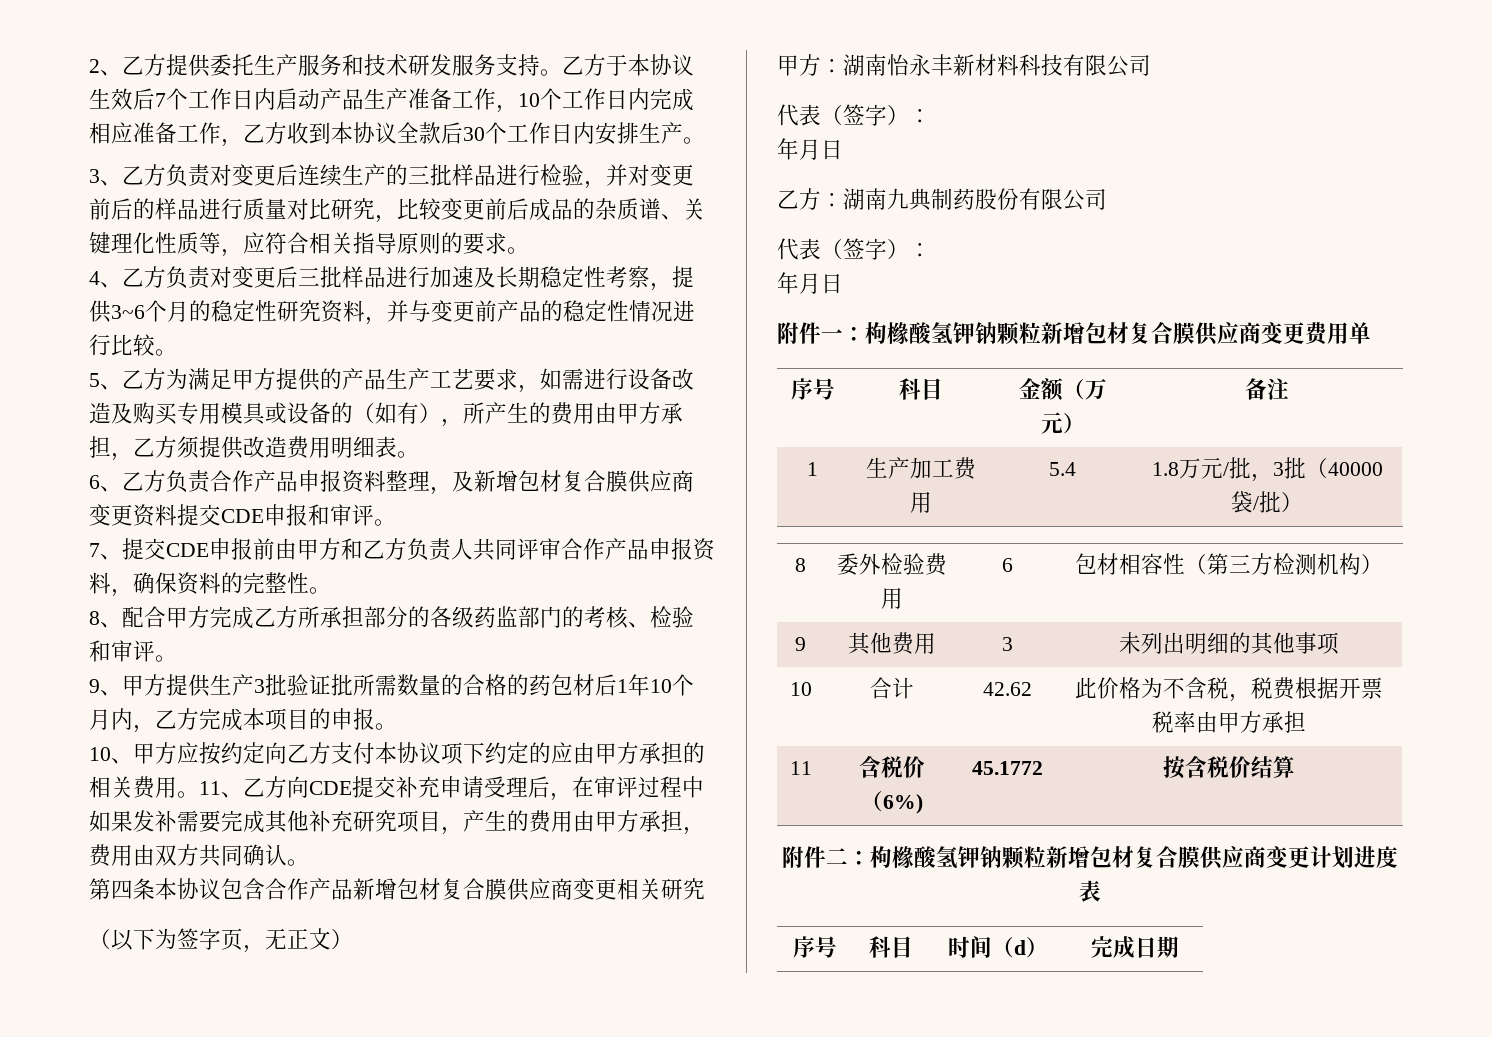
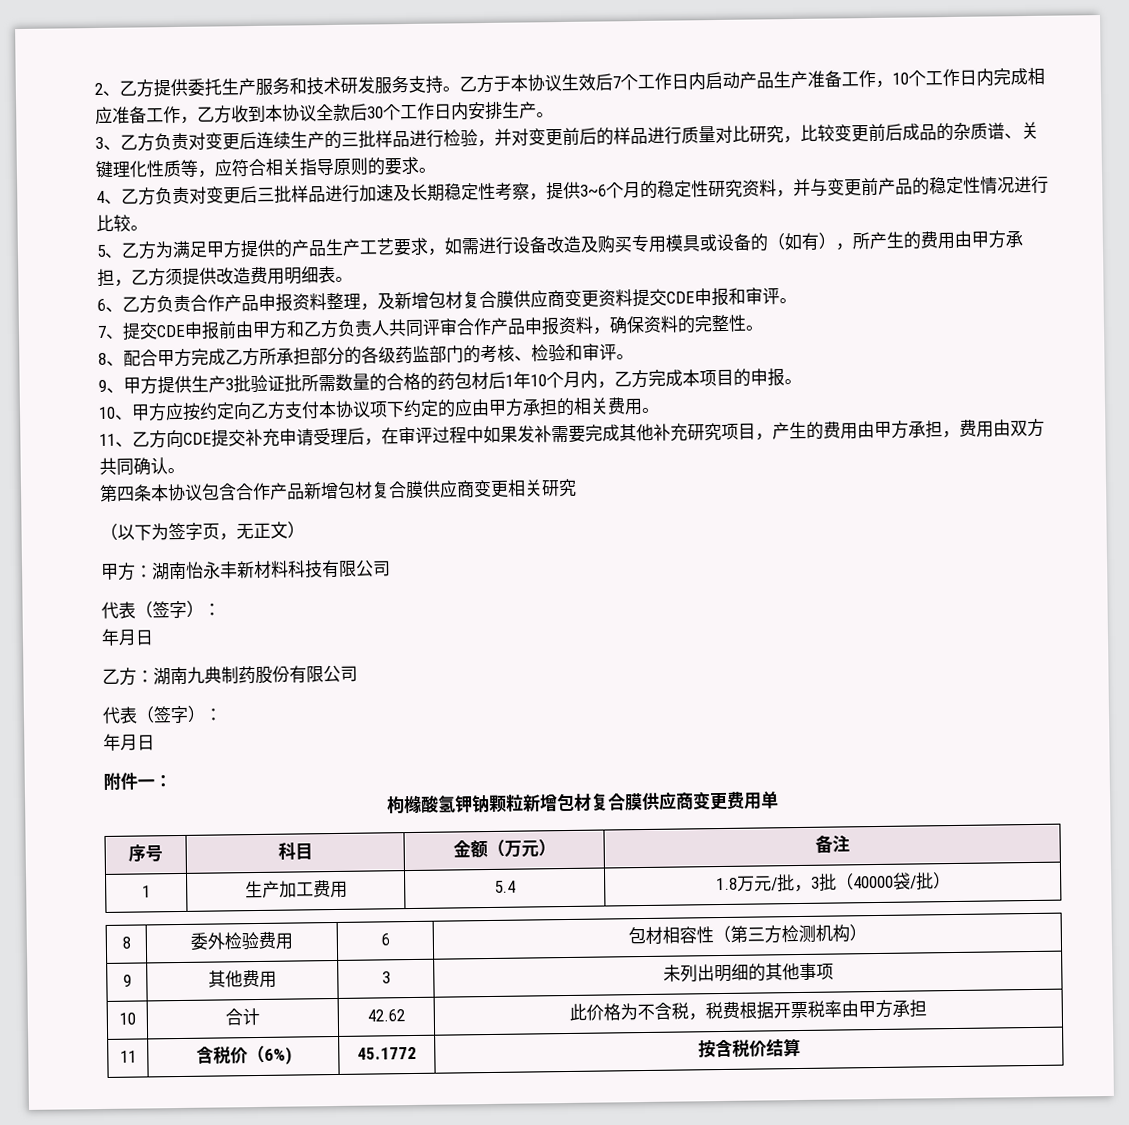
- 10、甲方应按约定向乙方支付本协议项下约定的应由甲方承担的相关费用。11、乙方向CDE提交补充申请受理后，在审评过程中如果发补需要完成其他补充研究项目，产生的费用由甲方承担，费用由双方共同确认。
+ 10、甲方应按约定向乙方支付本协议项下约定的应由甲方承担的相关费用。
+ 11、乙方向CDE提交补充申请受理后，在审评过程中如果发补需要完成其他补充研究项目，产生的费用由甲方承担，费用由双方共同确认。
- 附件一：枸橼酸氢钾钠颗粒新增包材复合膜供应商变更费用单
+ 附件一：
+ 枸橼酸氢钾钠颗粒新增包材复合膜供应商变更费用单
- 附件二：枸橼酸氢钾钠颗粒新增包材复合膜供应商变更计划进度表
- 序号 | 科目 | 时间（d） | 完成日期

